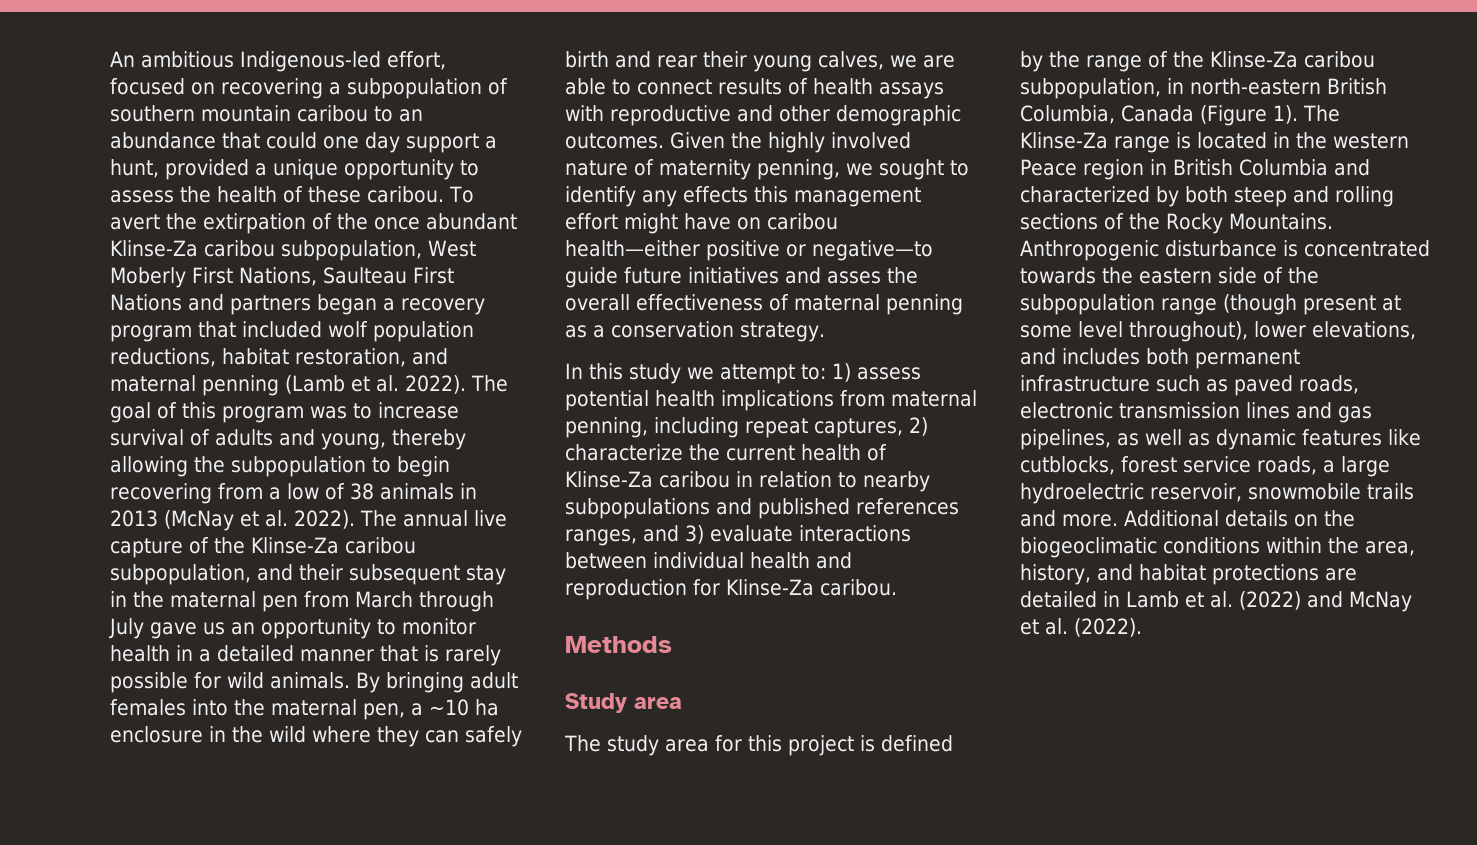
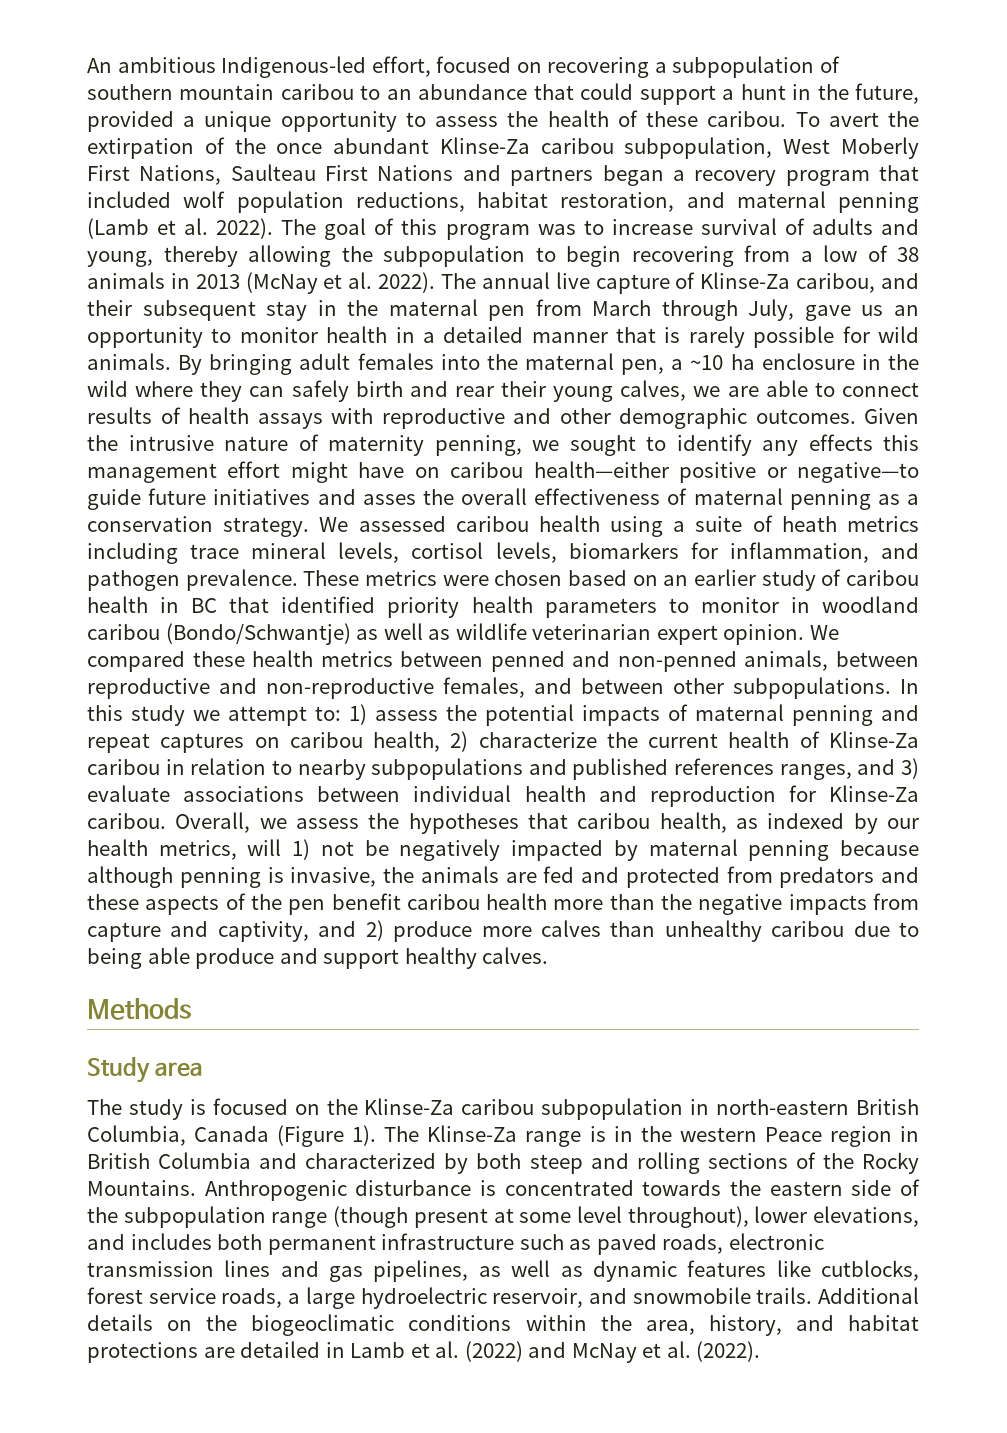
- An ambitious Indigenous-led effort, focused on recovering a subpopulation of southern mountain caribou to an abundance that could one day support a hunt, provided a unique opportunity to assess the health of these caribou.
+ An ambitious Indigenous-led effort, focused on recovering a subpopulation of southern mountain caribou to an abundance that could support a hunt in the future, provided a unique opportunity to assess the health of these caribou.
- The annual live capture of the Klinse-Za caribou subpopulation, and their subsequent stay in the maternal pen from March through July gave us an opportunity to monitor health in a detailed manner that is rarely possible for wild animals.
+ The annual live capture of Klinse-Za caribou, and their subsequent stay in the maternal pen from March through July, gave us an opportunity to monitor health in a detailed manner that is rarely possible for wild animals.
- Given the highly involved nature of maternity penning, we sought to identify any effects this management effort might have on caribou health—either positive or negative—to guide future initiatives and asses the overall effectiveness of maternal penning as a conservation strategy.
- In this study we attempt to:
+ Given the intrusive nature of maternity penning, we sought to identify any effects this management effort might have on caribou health—either positive or negative—to guide future initiatives and asses the overall effectiveness of maternal penning as a conservation strategy. We assessed caribou health using a suite of heath metrics including trace mineral levels, cortisol levels, biomarkers for inflammation, and pathogen prevalence. These metrics were chosen based on an earlier study of caribou health in BC that identified priority health parameters to monitor in woodland caribou (Bondo/Schwantje) as well as wildlife veterinarian expert opinion. We compared these health metrics between penned and non-penned animals, between reproductive and non-reproductive females, and between other subpopulations. In this study we attempt to:
- 1) assess potential health implications from maternal penning, including repeat captures, 2) characterize the current health of Klinse-Za caribou in relation to nearby subpopulations and published references ranges, and 3) evaluate interactions between individual health and reproduction for Klinse-Za caribou.
+ 1) assess the potential impacts of maternal penning and repeat captures on caribou health, 2) characterize the current health of Klinse-Za caribou in relation to nearby subpopulations and published references ranges, and 3) evaluate associations between individual health and reproduction for Klinse-Za caribou. Overall, we assess the hypotheses that caribou health, as indexed by our health metrics, will 1) not be negatively impacted by maternal penning because although penning is invasive, the animals are fed and protected from predators and these aspects of the pen benefit caribou health more than the negative impacts from capture and captivity, and 2) produce more calves than unhealthy caribou due to being able produce and support healthy calves.
- The study area for this project is defined by the range of the Klinse-Za caribou subpopulation, in north-eastern British Columbia, Canada (Figure 1).
+ The study is focused on the Klinse-Za caribou subpopulation in north-eastern British Columbia, Canada (Figure 1).
- The Klinse-Za range is located in the western Peace region in British Columbia and characterized by both steep and rolling sections of the Rocky Mountains.
+ The Klinse-Za range is in the western Peace region in British Columbia and characterized by both steep and rolling sections of the Rocky Mountains.
- Anthropogenic disturbance is concentrated towards the eastern side of the subpopulation range (though present at some level throughout), lower elevations, and includes both permanent infrastructure such as paved roads, electronic transmission lines and gas pipelines, as well as dynamic features like cutblocks, forest service roads, a large hydroelectric reservoir, snowmobile trails and more.
+ Anthropogenic disturbance is concentrated towards the eastern side of the subpopulation range (though present at some level throughout), lower elevations, and includes both permanent infrastructure such as paved roads, electronic transmission lines and gas pipelines, as well as dynamic features like cutblocks, forest service roads, a large hydroelectric reservoir, and snowmobile trails.

